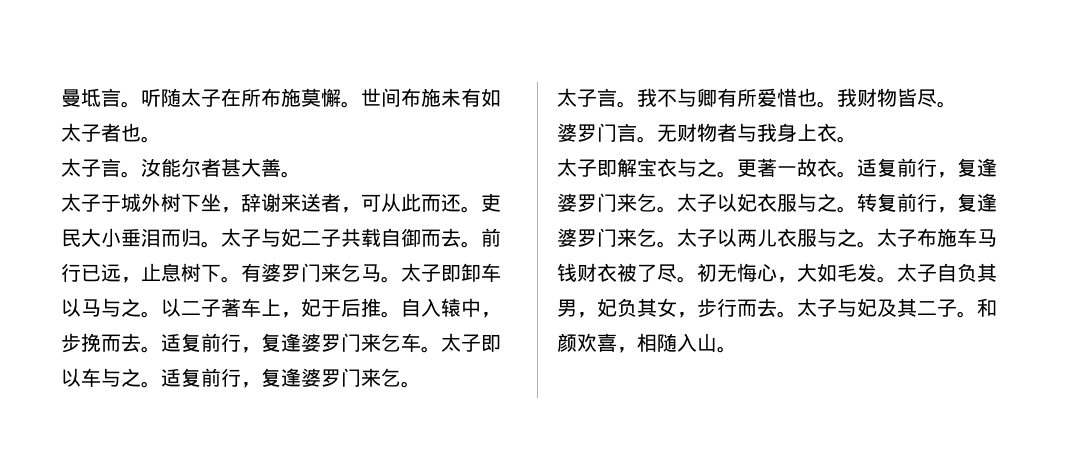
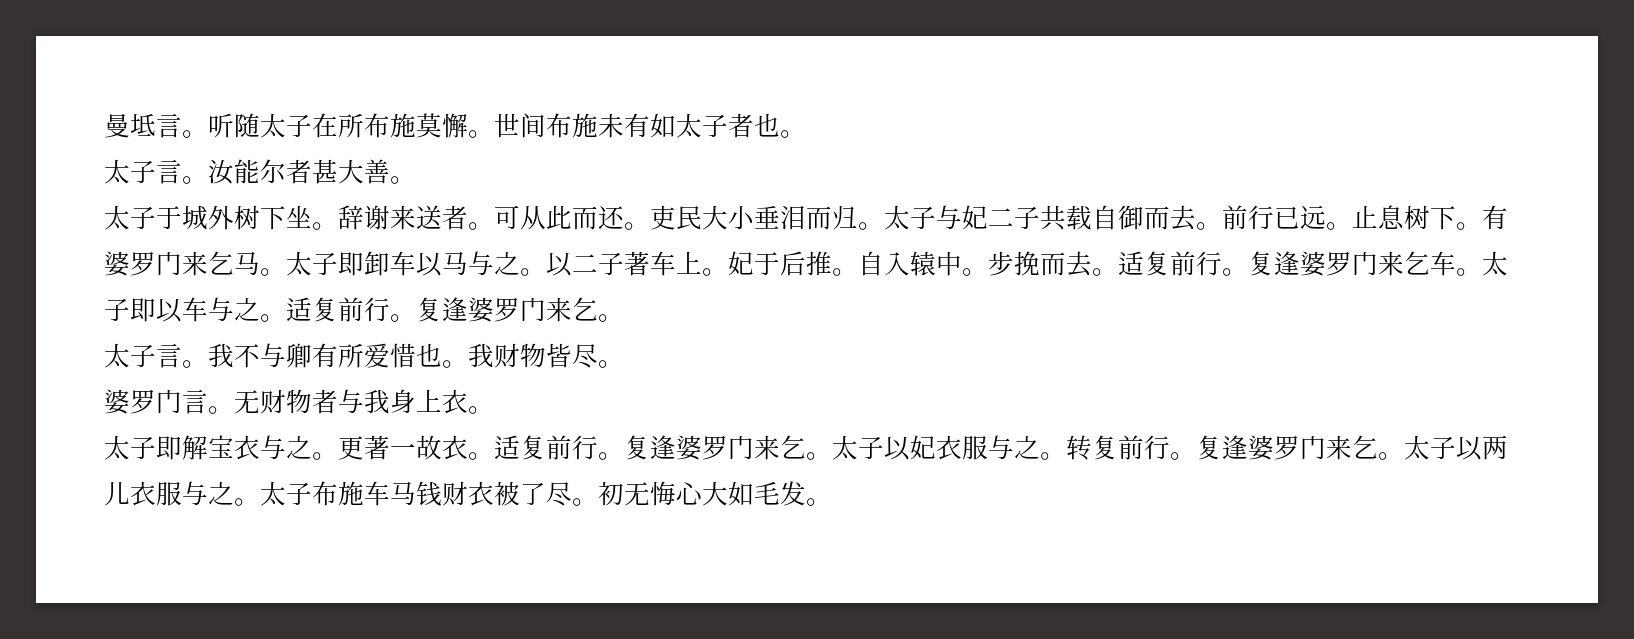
- 太子于城外树下坐，辞谢来送者，可从此而还。
+ 太子于城外树下坐。辞谢来送者。可从此而还。
- 前行已远，止息树下。
+ 前行已远。止息树下。
- 以二子著车上，妃于后推。
+ 以二子著车上。妃于后推。
- 自入辕中，步挽而去。
+ 自入辕中。步挽而去。
- 适复前行，复逢婆罗门来乞车。
+ 适复前行。复逢婆罗门来乞车。
- 太子即以车与之。适复前行，复逢婆罗门来乞。
+ 太子即以车与之。适复前行。复逢婆罗门来乞。
- 更著一故衣。适复前行，复逢婆罗门来乞。
+ 更著一故衣。适复前行。复逢婆罗门来乞。
- 转复前行，复逢婆罗门来乞。
+ 转复前行。复逢婆罗门来乞。
- 初无悔心，大如毛发。太子自负其男，妃负其女，步行而去。太子与妃及其二子。和颜欢喜，相随入山。
+ 初无悔心大如毛发。

